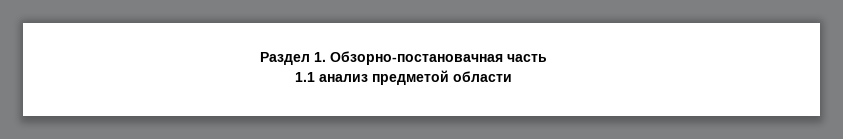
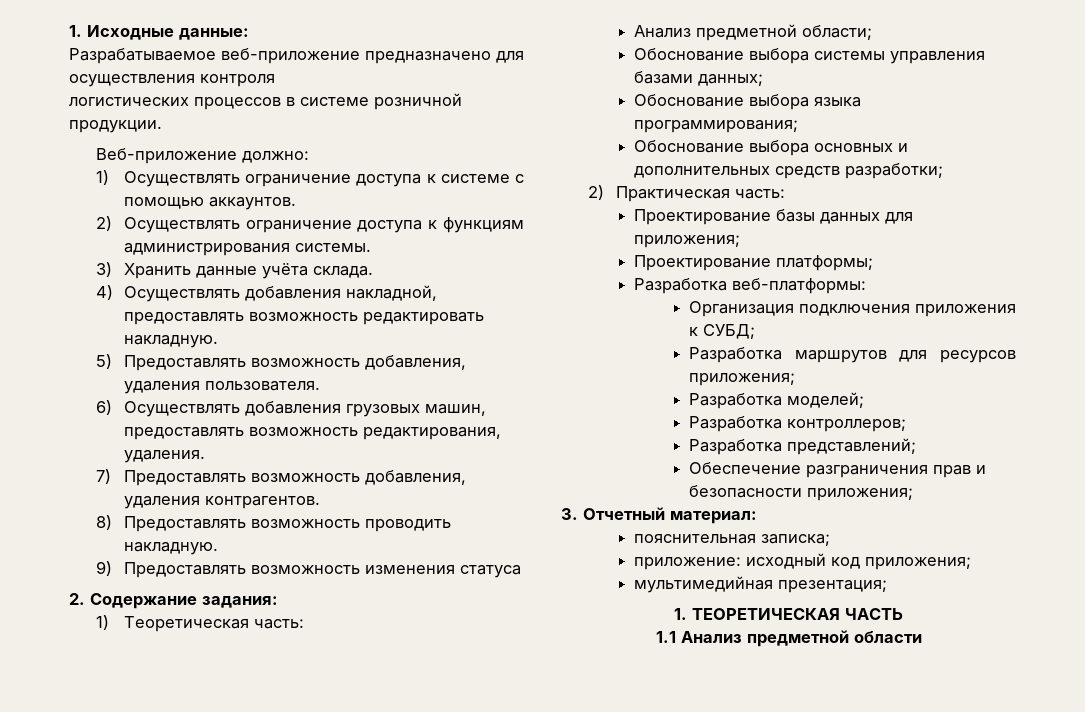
- Раздел 1. Обзорно-постановачная часть
+ 1. Исходные данные:
+ Разрабатываемое веб-приложение предназначено для осуществления контроля
+ логистических процессов в системе розничной продукции.
+ Веб-приложение должно:
+ 1) Осуществлять ограничение доступа к системе с помощью аккаунтов.
+ 2) Осуществлять ограничение доступа к функциям администрирования системы.
+ 3) Хранить данные учёта склада.
+ 4) Осуществлять добавления накладной, предоставлять возможность редактировать накладную.
+ 5) Предоставлять возможность добавления, удаления пользователя.
+ 6) Осуществлять добавления грузовых машин, предоставлять возможность редактирования, удаления.
+ 7) Предоставлять возможность добавления, удаления контрагентов.
+ 8) Предоставлять возможность проводить накладную.
+ 9) Предоставлять возможность изменения статуса
+ 2. Содержание задания:
+ 1) Теоретическая часть:
+ Анализ предметной области;
+ Обоснование выбора системы управления базами данных;
+ Обоснование выбора языка программирования;
+ Обоснование выбора основных и дополнительных средств разработки;
+ 2) Практическая часть:
+ Проектирование базы данных для приложения;
+ Проектирование платформы;
+ Разработка веб-платформы:
+ Организация подключения приложения к СУБД;
+ Разработка маршрутов для ресурсов приложения;
+ Разработка моделей;
+ Разработка контроллеров;
+ Разработка представлений;
+ Обеспечение разграничения прав и безопасности приложения;
+ 3. Отчетный материал:
+ пояснительная записка;
+ приложение: исходный код приложения;
+ мультимедийная презентация;
+ 1. ТЕОРЕТИЧЕСКАЯ ЧАСТЬ
- 1.1 анализ предметой области
+ 1.1 Анализ предметной области

